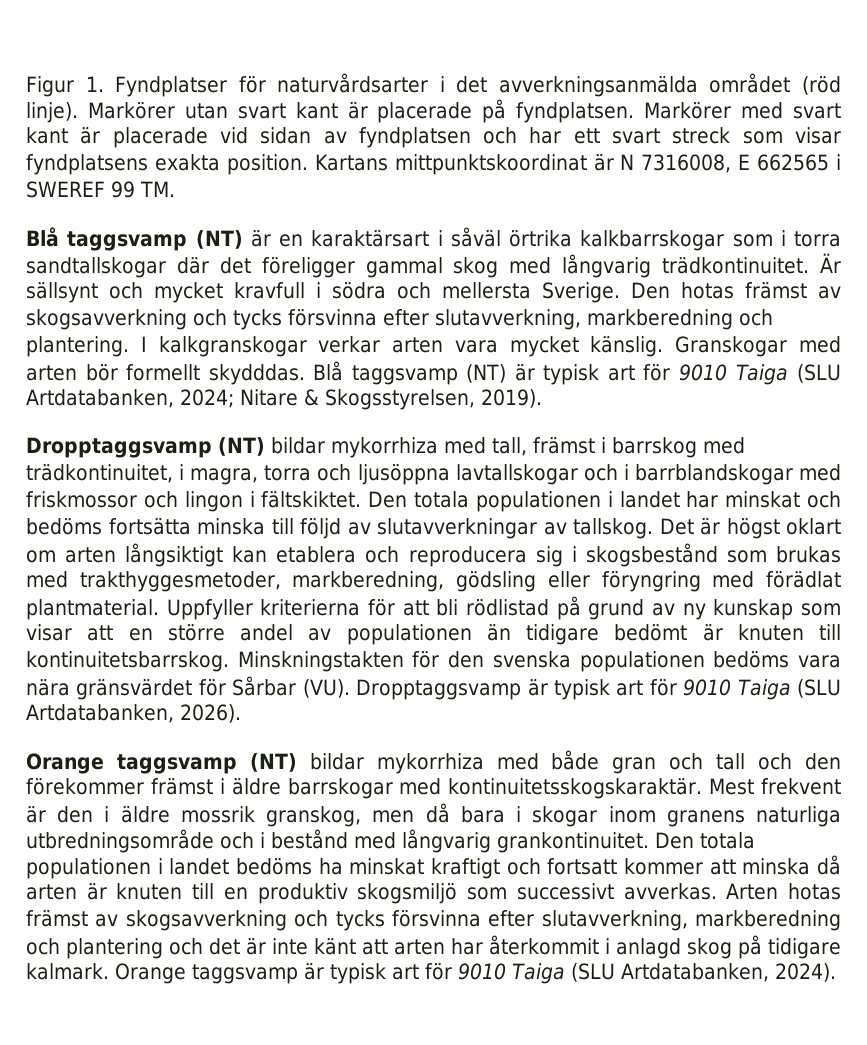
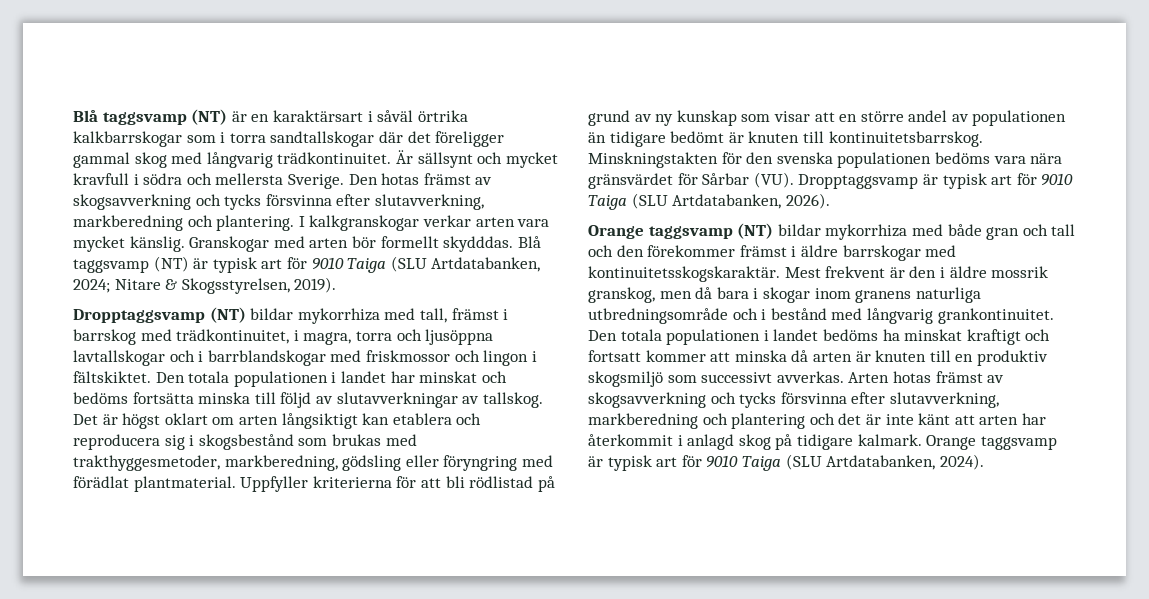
- Figur 1. Fyndplatser för naturvårdsarter i det avverkningsanmälda området (röd linje). Markörer utan svart kant är placerade på fyndplatsen. Markörer med svart kant är placerade vid sidan av fyndplatsen och har ett svart streck som visar fyndplatsens exakta position. Kartans mittpunktskoordinat är N 7316008, E 662565 i SWEREF 99 TM.

